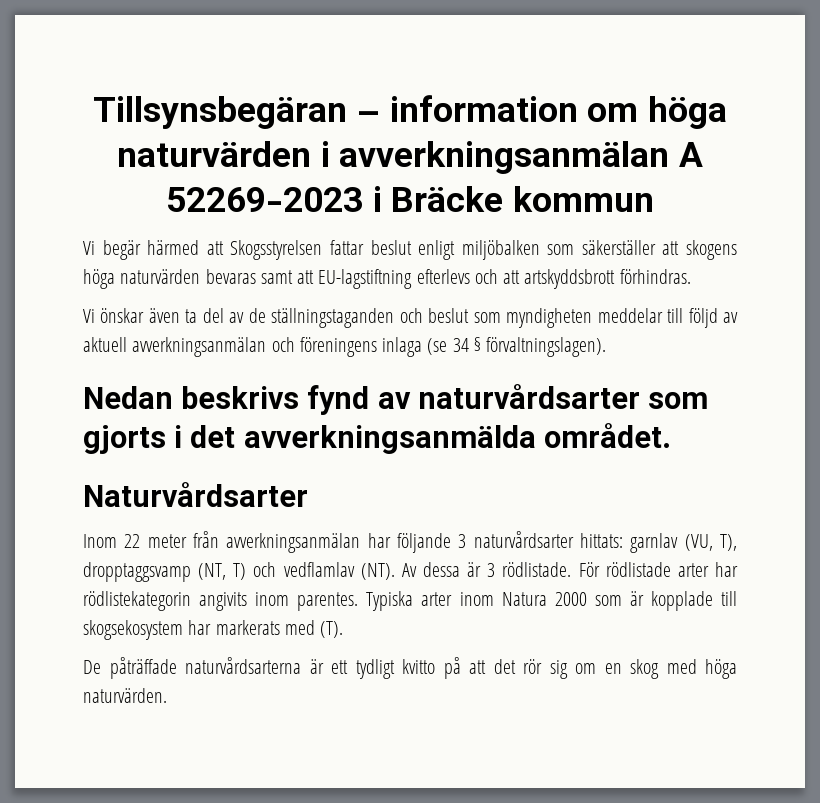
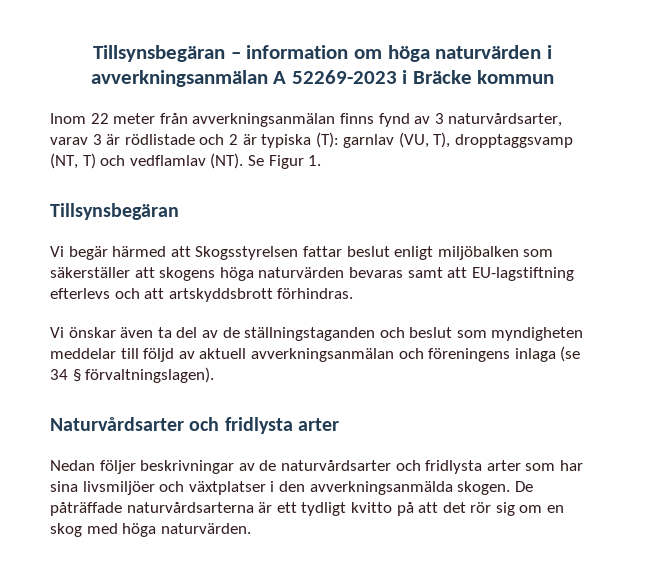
+ Inom 22 meter från avverkningsanmälan finns fynd av 3 naturvårdsarter, varav 3 är rödlistade och 2 är typiska (T): garnlav (VU, T), dropptaggsvamp (NT, T) och vedflamlav (NT). Se Figur 1.
+ Tillsynsbegäran
- Nedan beskrivs fynd av naturvårdsarter som gjorts i det avverkningsanmälda området.
- Naturvårdsarter
- Inom 22 meter från avverkningsanmälan har följande 3 naturvårdsarter hittats: garnlav (VU, T), dropptaggsvamp (NT, T) och vedflamlav (NT). Av dessa är 3 rödlistade. För rödlistade arter har rödlistekategorin angivits inom parentes. Typiska arter inom Natura 2000 som är kopplade till skogsekosystem har markerats med (T).
- De påträffade naturvårdsarterna är ett tydligt kvitto på att det rör sig om en skog med höga naturvärden.
+ Naturvårdsarter och fridlysta arter
+ Nedan följer beskrivningar av de naturvårdsarter och fridlysta arter som har sina livsmiljöer och växtplatser i den avverkningsanmälda skogen. De påträffade naturvårdsarterna är ett tydligt kvitto på att det rör sig om en skog med höga naturvärden.

